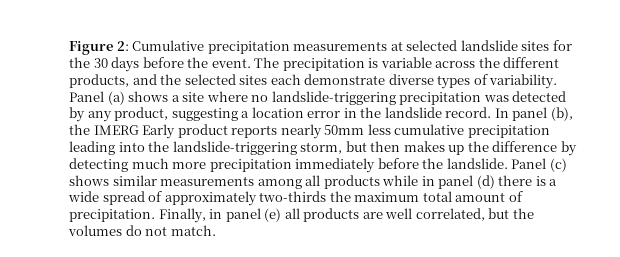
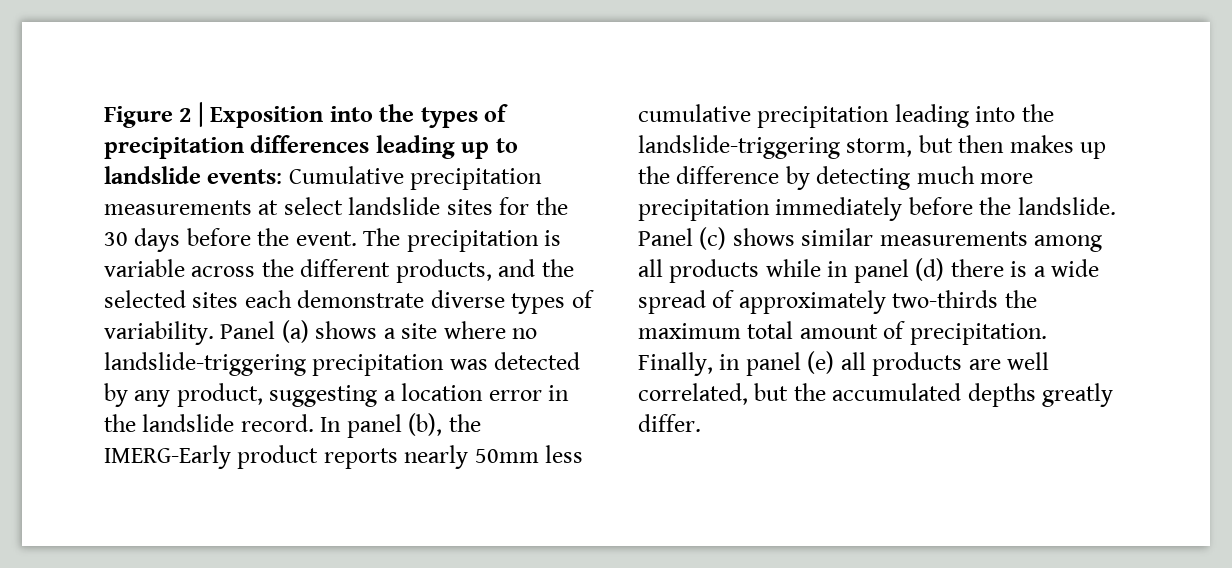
- Figure 2: Cumulative precipitation measurements at selected landslide sites for the 30 days before the event.
+ Figure 2 | Exposition into the types of precipitation differences leading up to landslide events: Cumulative precipitation measurements at select landslide sites for the 30 days before the event.
- In panel (b), the IMERG Early product reports nearly 50mm less cumulative precipitation leading into the landslide-triggering storm, but then makes up the difference by detecting much more precipitation immediately before the landslide.
+ In panel (b), the IMERG-Early product reports nearly 50mm less cumulative precipitation leading into the landslide-triggering storm, but then makes up the difference by detecting much more precipitation immediately before the landslide.
- Finally, in panel (e) all products are well correlated, but the volumes do not match.
+ Finally, in panel (e) all products are well correlated, but the accumulated depths greatly differ.

